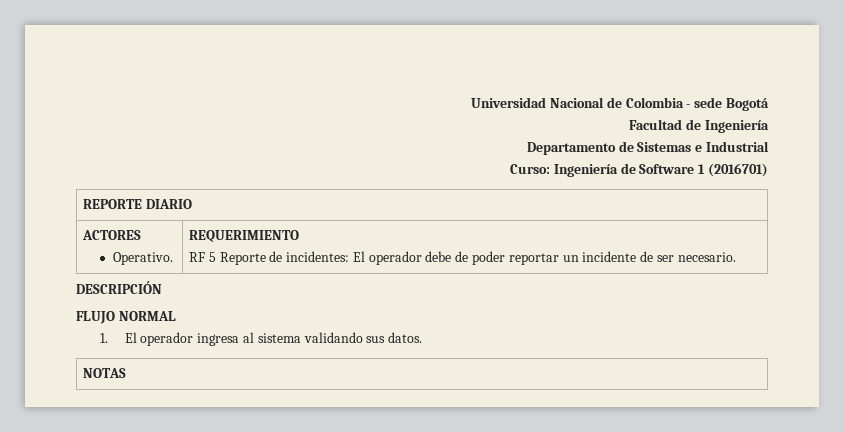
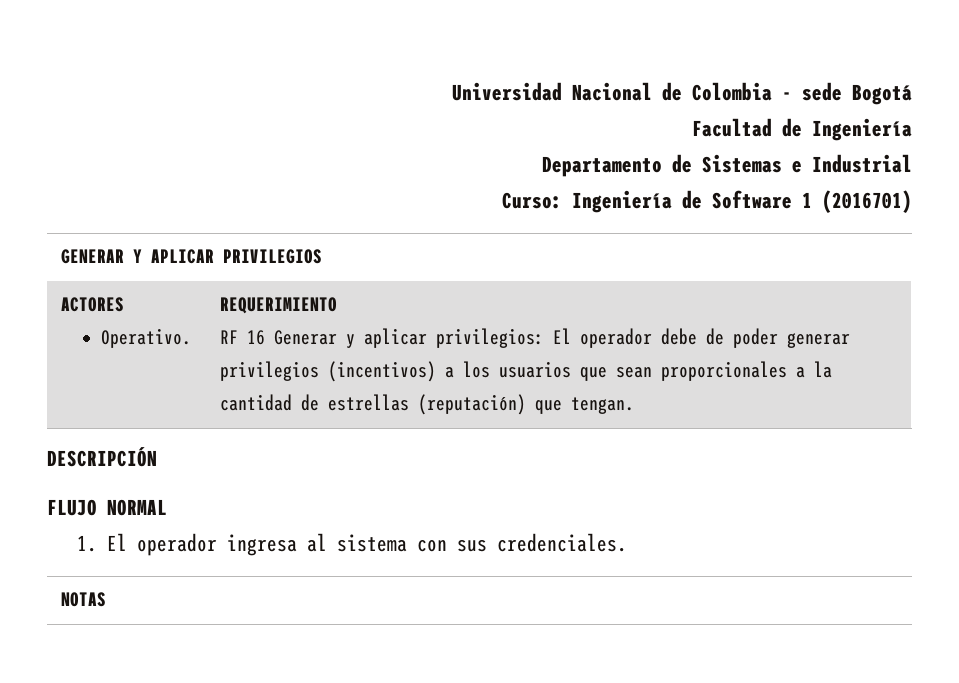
- REPORTE DIARIO
+ GENERAR Y APLICAR PRIVILEGIOS
  ACTORES
  Operativo. | REQUERIMIENTO
- RF 5 Reporte de incidentes: El operador debe de poder reportar un incidente de ser necesario.
+ RF 16 Generar y aplicar privilegios: El operador debe de poder generar privilegios (incentivos) a los usuarios que sean proporcionales a la cantidad de estrellas (reputación) que tengan.
- 1. El operador ingresa al sistema validando sus datos.
+ 1. El operador ingresa al sistema con sus credenciales.

